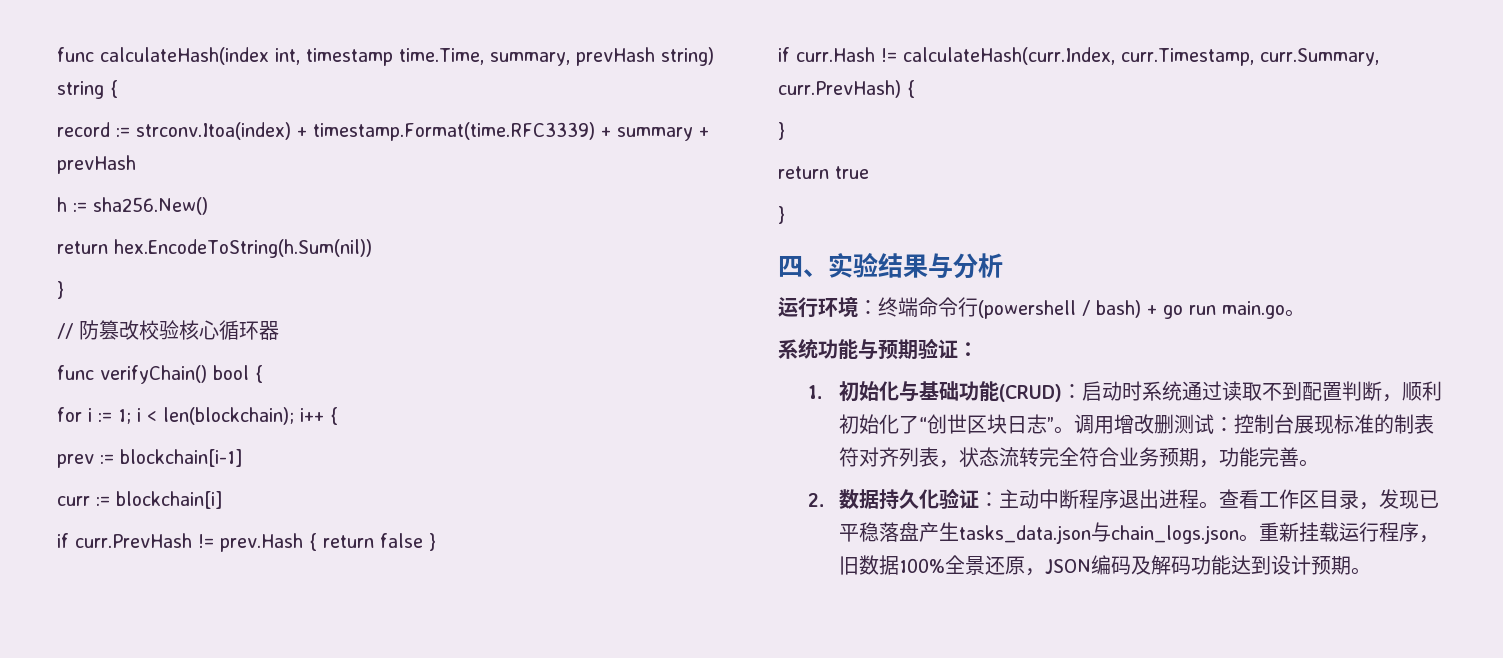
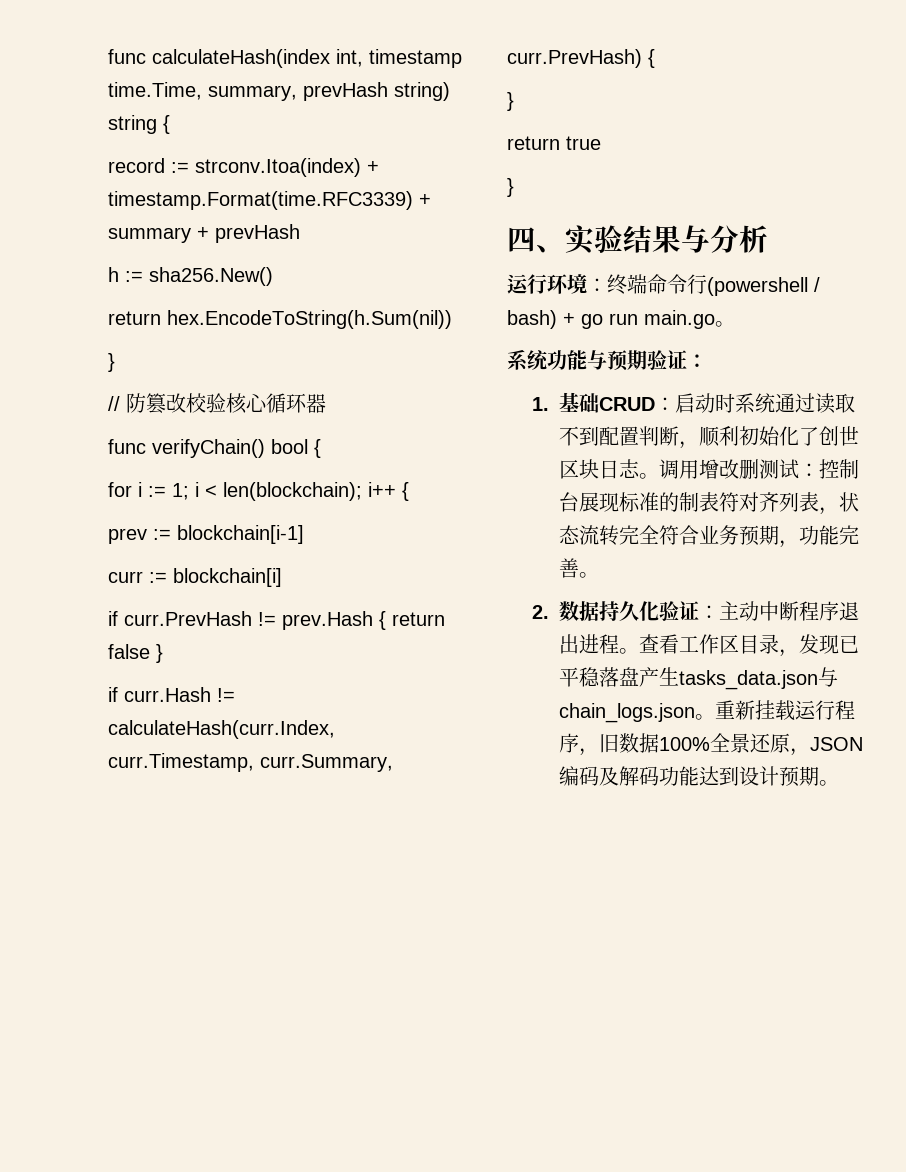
- 1.初始化与基础功能(CRUD)：启动时系统通过读取不到配置判断，顺利初始化了“创世区块日志”。
+ 1.基础CRUD：启动时系统通过读取不到配置判断，顺利初始化了创世区块日志。

